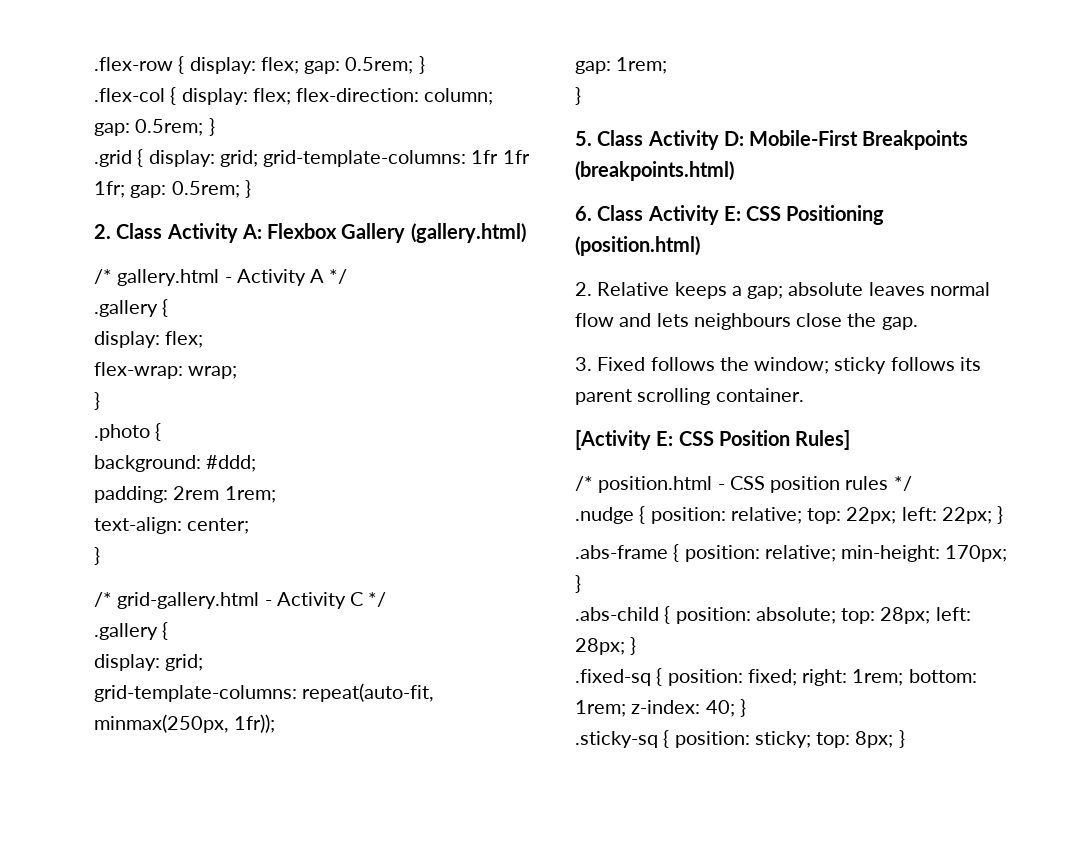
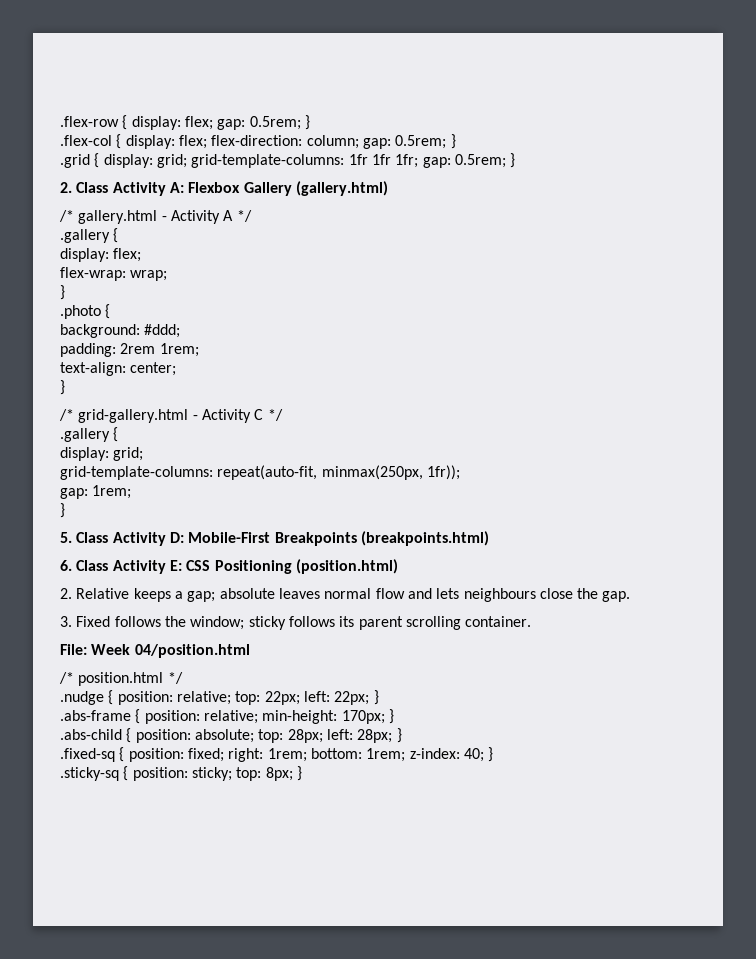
- [Activity E: CSS Position Rules]
- /* position.html - CSS position rules */
+ File: Week 04/position.html
+ /* position.html */

